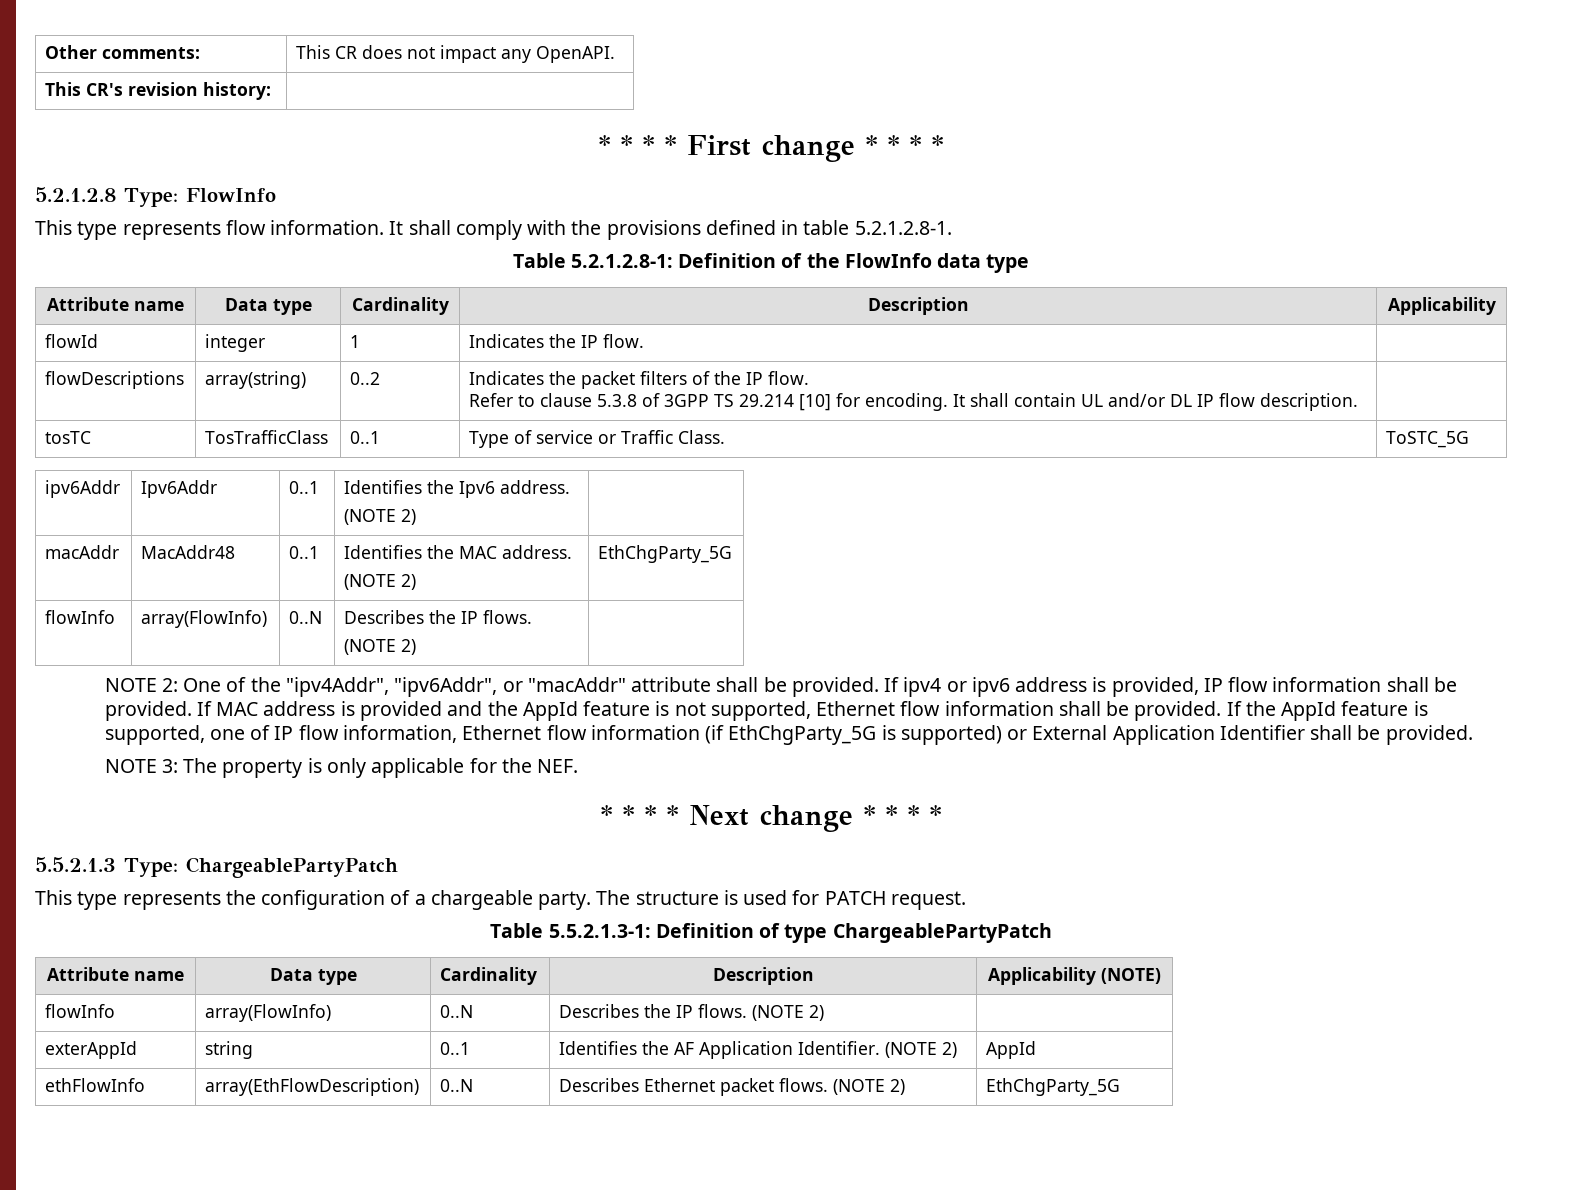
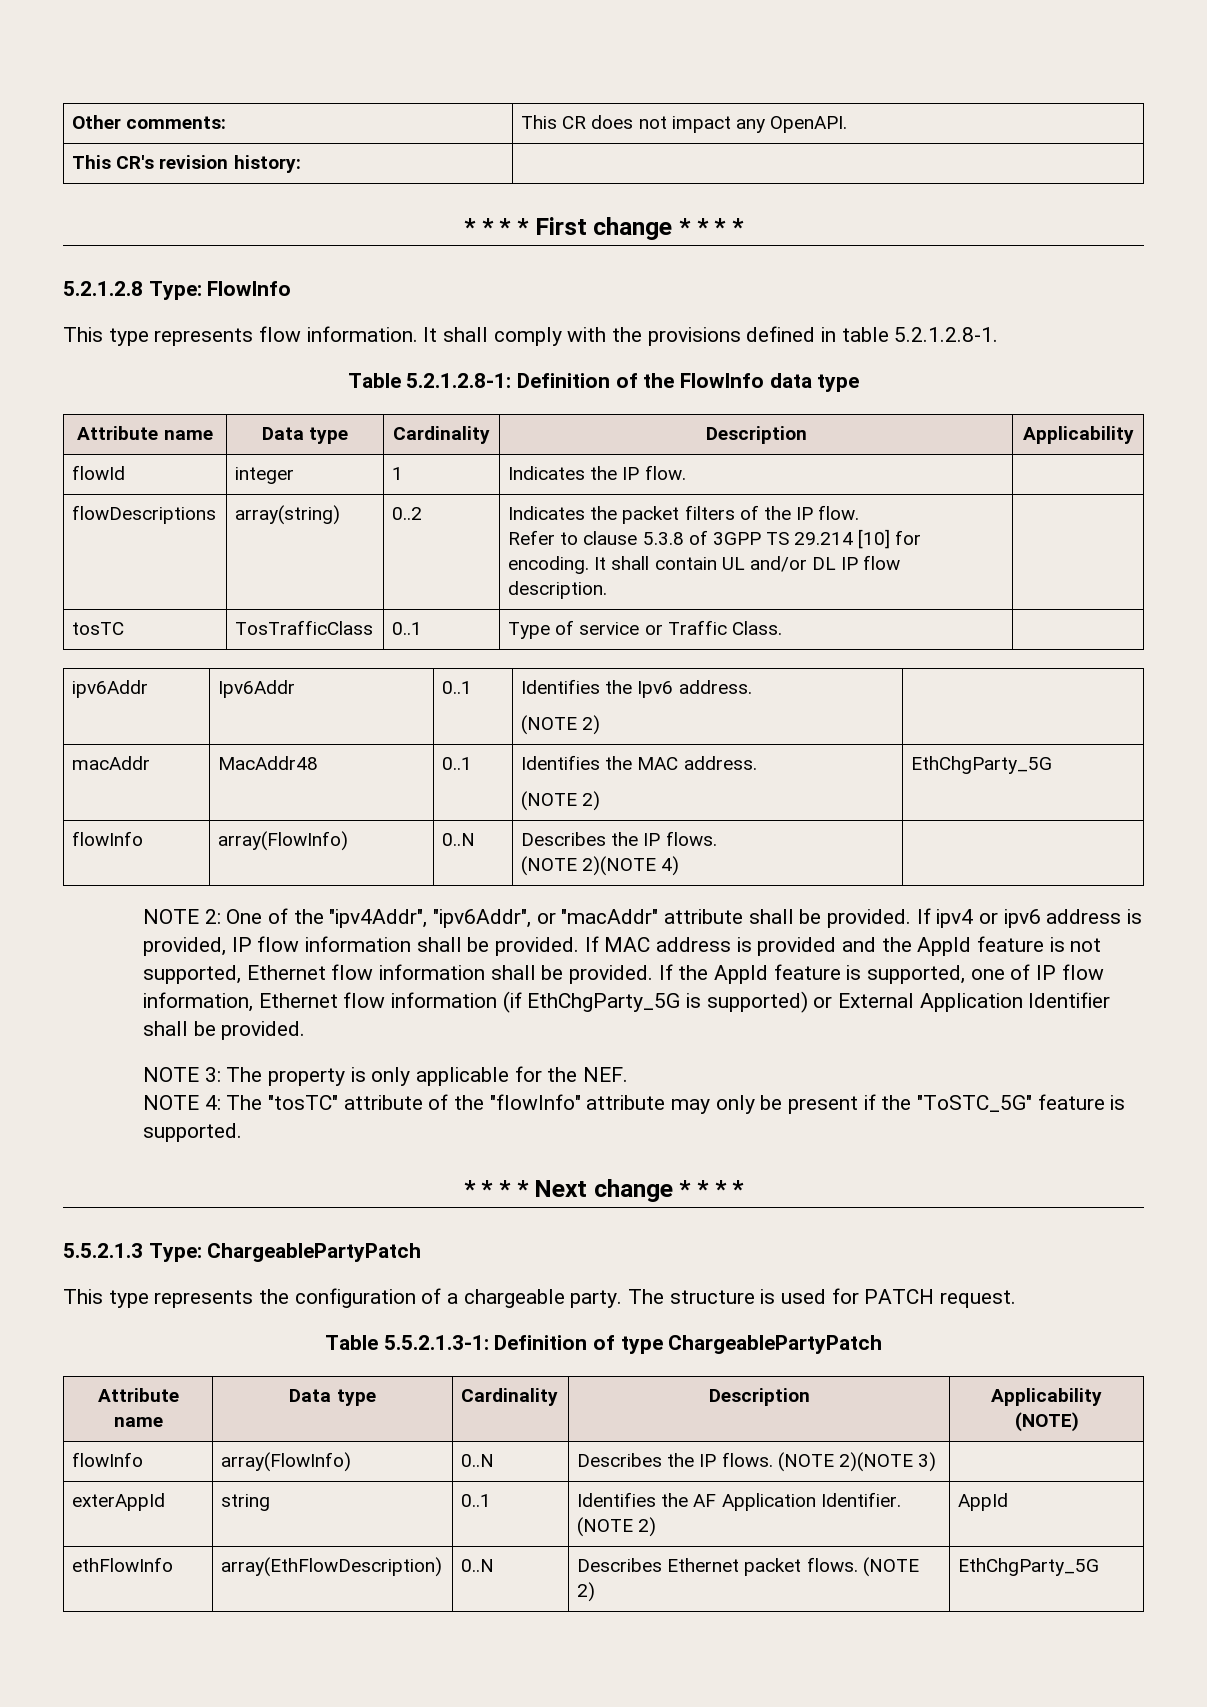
- tosTC | TosTrafficClass | 0..1 | Type of service or Traffic Class. | ToSTC_5G
+ tosTC | TosTrafficClass | 0..1 | Type of service or Traffic Class. |
  macAddr | MacAddr48 | 0..1 | Identifies the MAC address.
  (NOTE 2) | EthChgParty_5G
  flowInfo | array(FlowInfo) | 0..N | Describes the IP flows.
- (NOTE 2) |
+ (NOTE 2)(NOTE 4) |
+ NOTE 4: The "tosTC" attribute of the "flowInfo" attribute may only be present if the "ToSTC_5G" feature is supported.
- flowInfo | array(FlowInfo) | 0..N | Describes the IP flows. (NOTE 2) |
+ flowInfo | array(FlowInfo) | 0..N | Describes the IP flows. (NOTE 2)(NOTE 3) |

